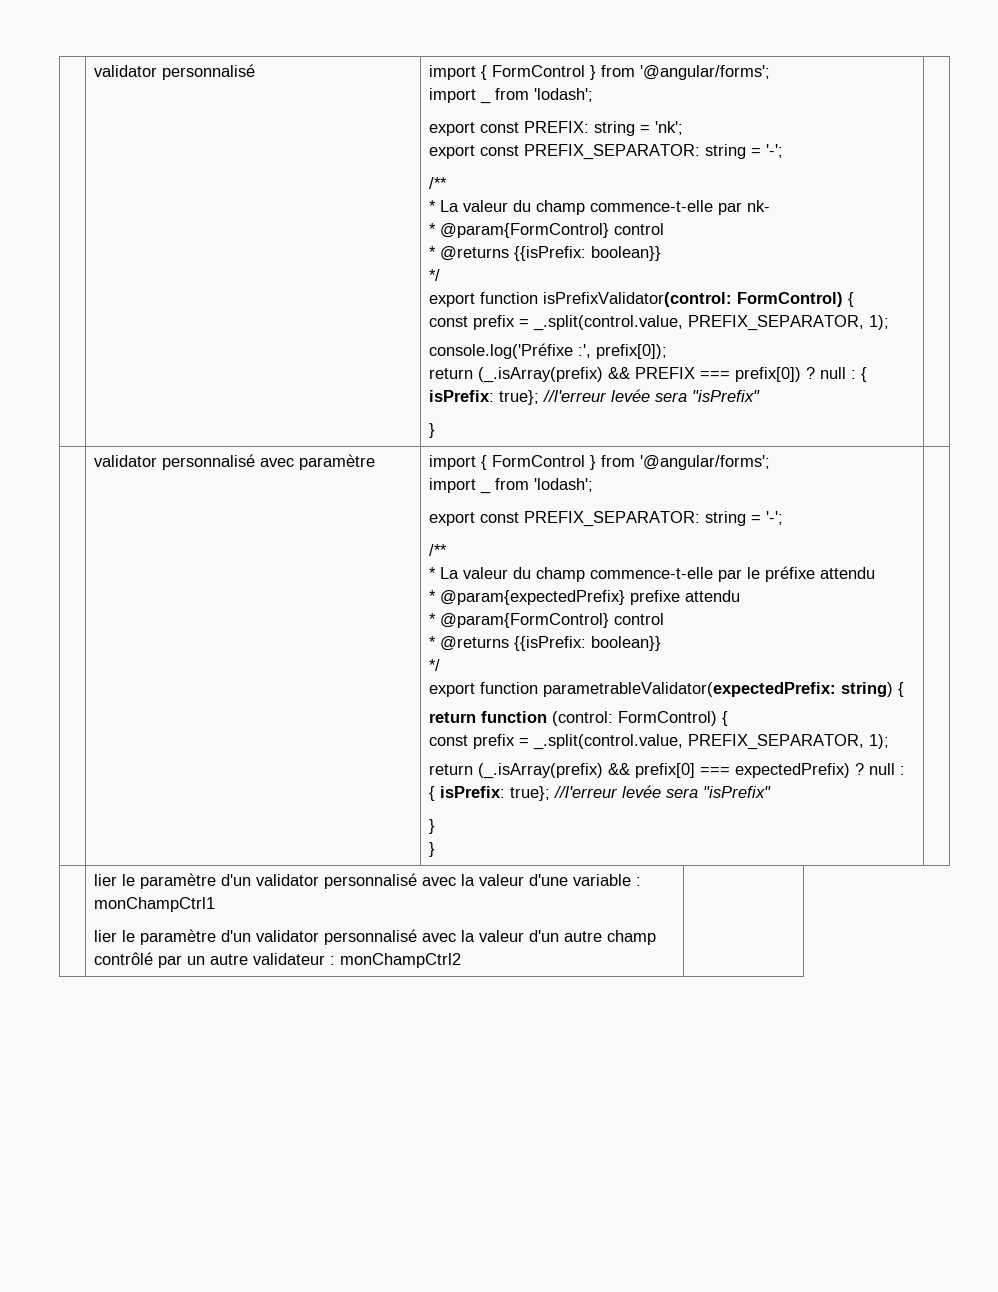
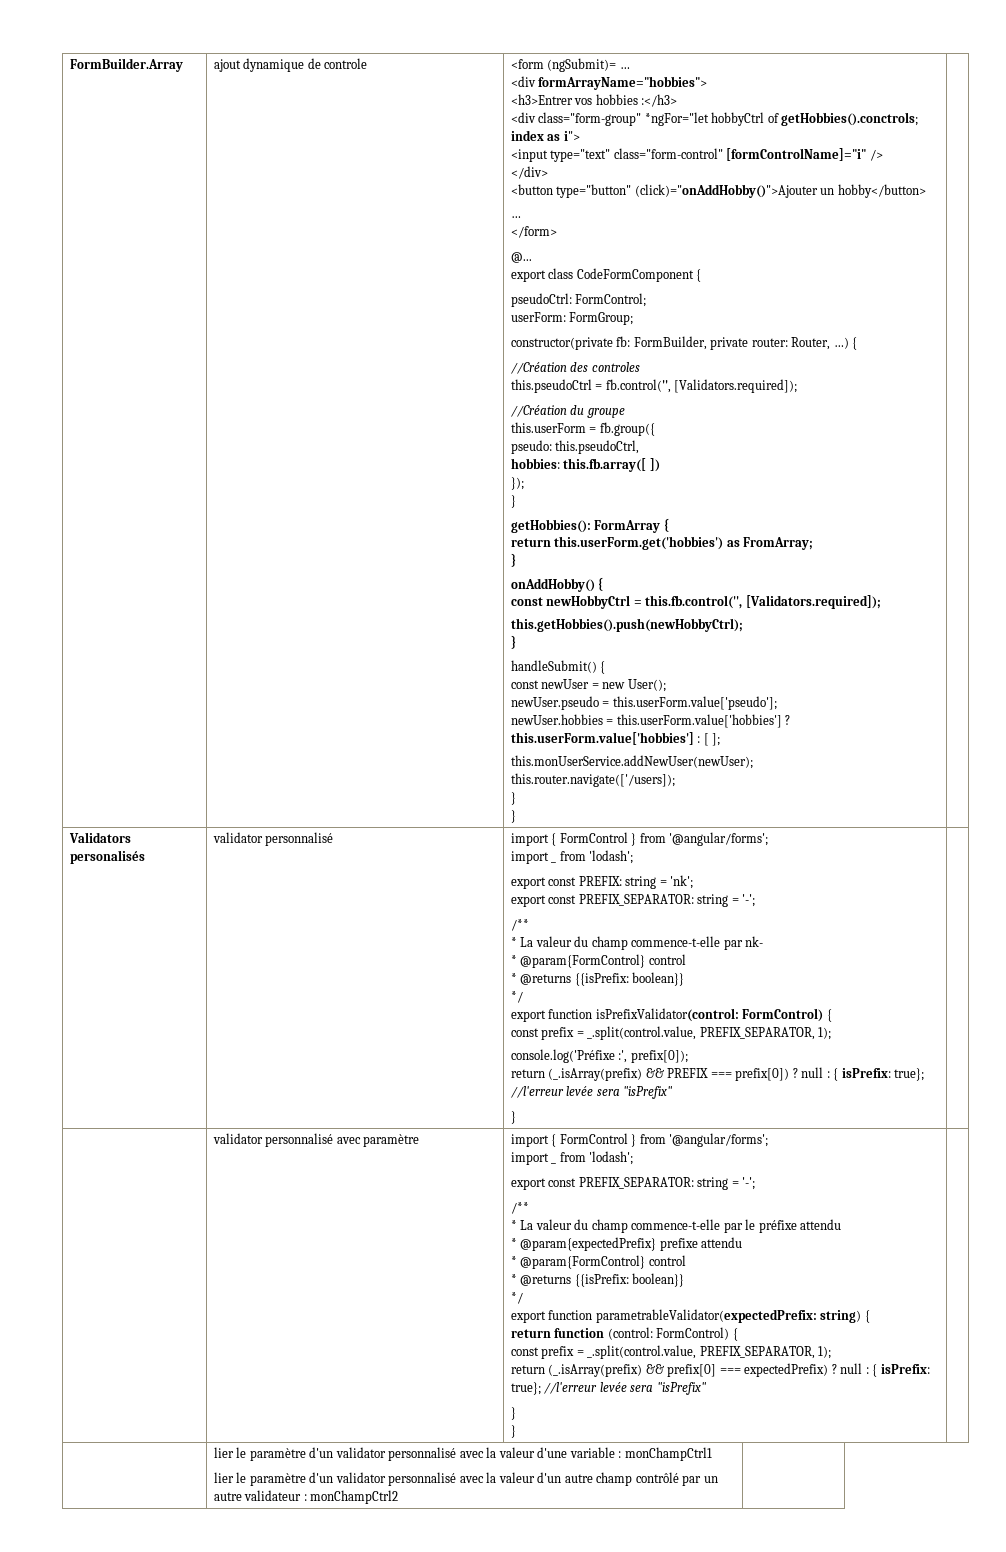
+ FormBuilder.Array | ajout dynamique de controle | <form (ngSubmit)= …
+ <div formArrayName="hobbies">
+ <h3>Entrer vos hobbies :</h3>
+ <div class="form-group" *ngFor="let hobbyCtrl of getHobbies().conctrols; index as i">
+ <input type="text" class="form-control" [formControlName]="i" />
+ </div>
+ <button type="button" (click)="onAddHobby()">Ajouter un hobby</button>
+ …
+ </form>
+ @...
+ export class CodeFormComponent {
+ pseudoCtrl: FormControl;
+ userForm: FormGroup;
+ constructor(private fb: FormBuilder, private router: Router, …) {
+ //Création des controles
+ this.pseudoCtrl = fb.control('', [Validators.required]);
+ //Création du groupe
+ this.userForm = fb.group({
+ pseudo: this.pseudoCtrl,
+ hobbies: this.fb.array([ ])
+ });
+ }
+ getHobbies(): FormArray {
+ return this.userForm.get('hobbies') as FromArray;
+ }
+ onAddHobby() {
+ const newHobbyCtrl = this.fb.control('', [Validators.required]);
+ this.getHobbies().push(newHobbyCtrl);
+ }
+ handleSubmit() {
+ const newUser = new User();
+ newUser.pseudo = this.userForm.value['pseudo'];
+ newUser.hobbies = this.userForm.value['hobbies'] ? this.userForm.value['hobbies'] : [ ];
+ this.monUserService.addNewUser(newUser);
+ this.router.navigate(['/users]);
+ }
+ } |
+ Validators personalisés

